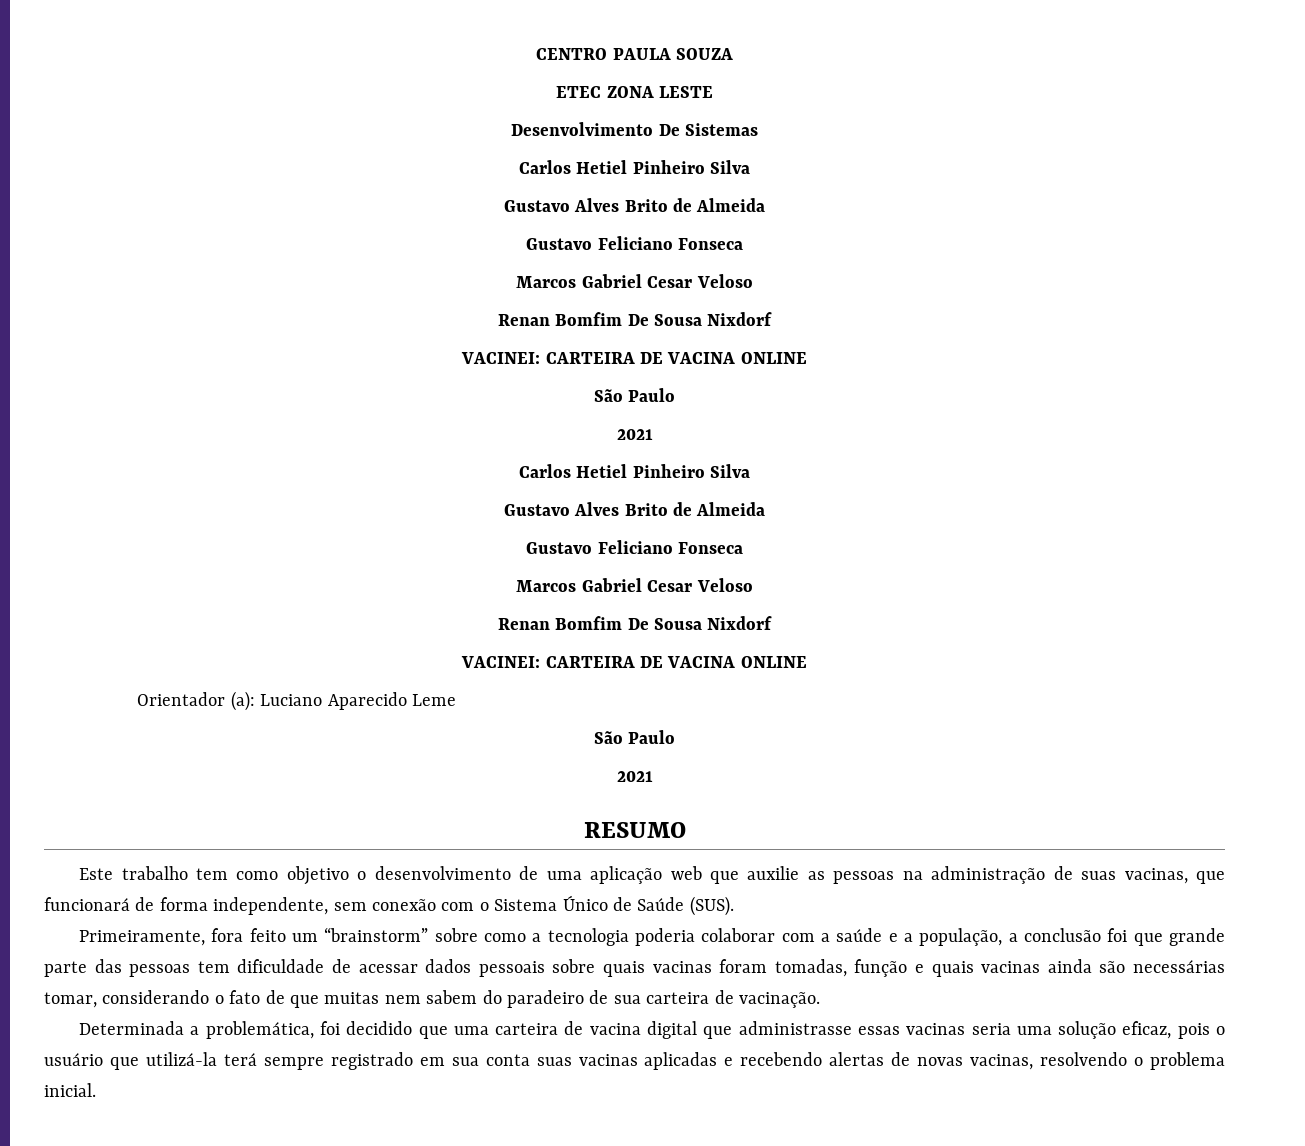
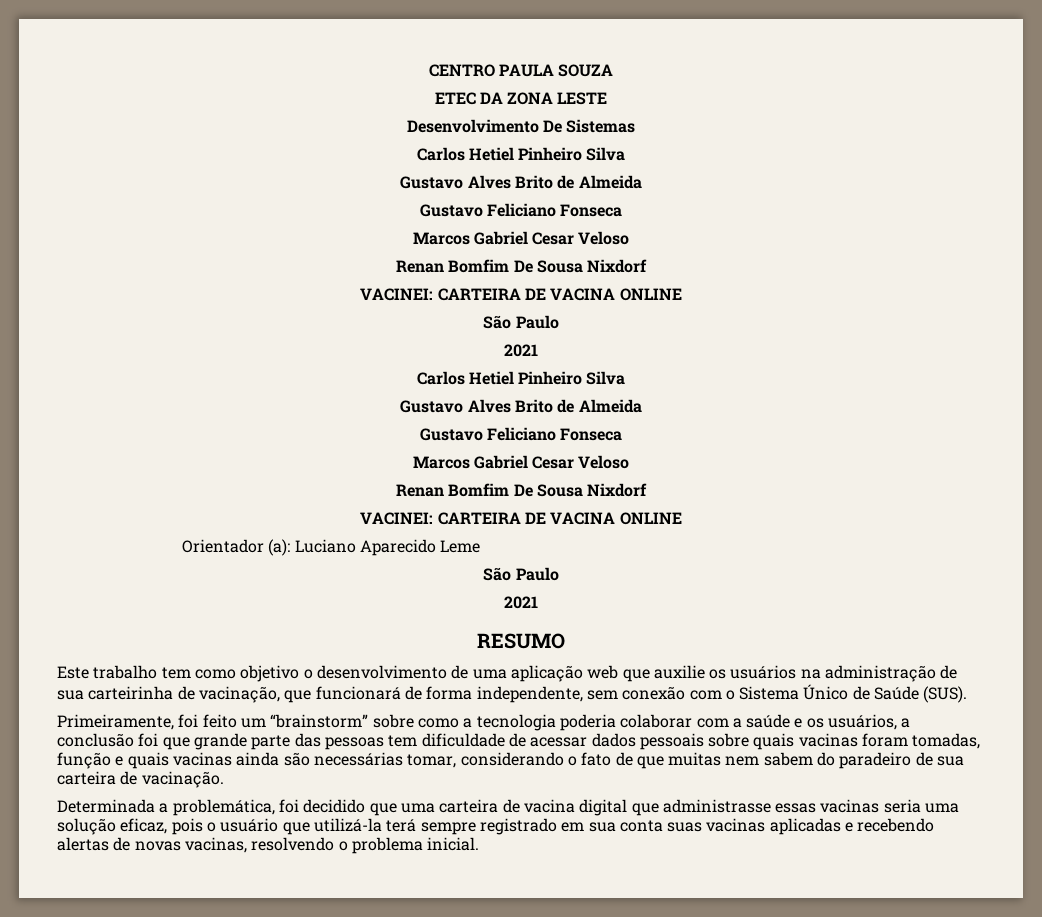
- ETEC ZONA LESTE
+ ETEC DA ZONA LESTE
- Este trabalho tem como objetivo o desenvolvimento de uma aplicação web que auxilie as pessoas na administração de suas vacinas, que funcionará de forma independente, sem conexão com o Sistema Único de Saúde (SUS).
+ Este trabalho tem como objetivo o desenvolvimento de uma aplicação web que auxilie os usuários na administração de sua carteirinha de vacinação, que funcionará de forma independente, sem conexão com o Sistema Único de Saúde (SUS).
- Primeiramente, fora feito um “brainstorm” sobre como a tecnologia poderia colaborar com a saúde e a população, a conclusão foi que grande parte das pessoas tem dificuldade de acessar dados pessoais sobre quais vacinas foram tomadas, função e quais vacinas ainda são necessárias tomar, considerando o fato de que muitas nem sabem do paradeiro de sua carteira de vacinação.
+ Primeiramente, foi feito um “brainstorm” sobre como a tecnologia poderia colaborar com a saúde e os usuários, a conclusão foi que grande parte das pessoas tem dificuldade de acessar dados pessoais sobre quais vacinas foram tomadas, função e quais vacinas ainda são necessárias tomar, considerando o fato de que muitas nem sabem do paradeiro de sua carteira de vacinação.

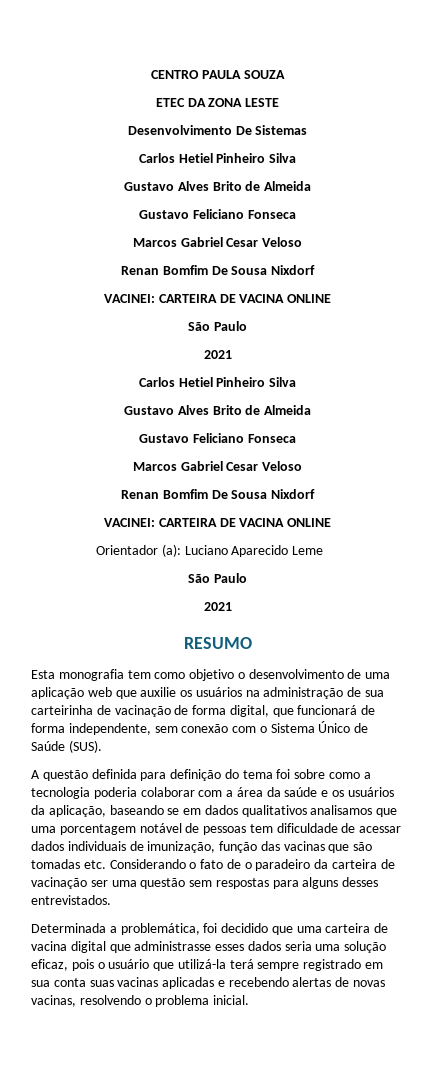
- Este trabalho tem como objetivo o desenvolvimento de uma aplicação web que auxilie os usuários na administração de sua carteirinha de vacinação, que funcionará de forma independente, sem conexão com o Sistema Único de Saúde (SUS).
+ Esta monografia tem como objetivo o desenvolvimento de uma aplicação web que auxilie os usuários na administração de sua carteirinha de vacinação de forma digital, que funcionará de forma independente, sem conexão com o Sistema Único de Saúde (SUS).
- Primeiramente, foi feito um “brainstorm” sobre como a tecnologia poderia colaborar com a saúde e os usuários, a conclusão foi que grande parte das pessoas tem dificuldade de acessar dados pessoais sobre quais vacinas foram tomadas, função e quais vacinas ainda são necessárias tomar, considerando o fato de que muitas nem sabem do paradeiro de sua carteira de vacinação.
+ A questão definida para definição do tema foi sobre como a tecnologia poderia colaborar com a área da saúde e os usuários da aplicação, baseando se em dados qualitativos analisamos que uma porcentagem notável de pessoas tem dificuldade de acessar dados individuais de imunização, função das vacinas que são tomadas etc. Considerando o fato de o paradeiro da carteira de vacinação ser uma questão sem respostas para alguns desses entrevistados.
- Determinada a problemática, foi decidido que uma carteira de vacina digital que administrasse essas vacinas seria uma solução eficaz, pois o usuário que utilizá-la terá sempre registrado em sua conta suas vacinas aplicadas e recebendo alertas de novas vacinas, resolvendo o problema inicial.
+ Determinada a problemática, foi decidido que uma carteira de vacina digital que administrasse esses dados seria uma solução eficaz, pois o usuário que utilizá-la terá sempre registrado em sua conta suas vacinas aplicadas e recebendo alertas de novas vacinas, resolvendo o problema inicial.

